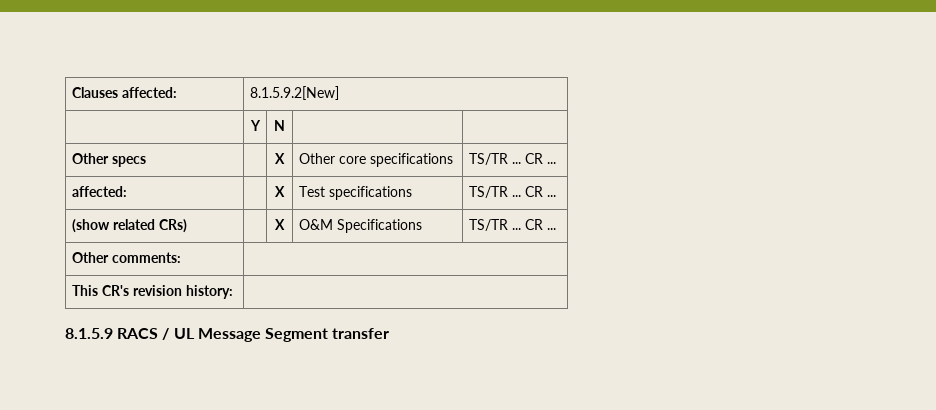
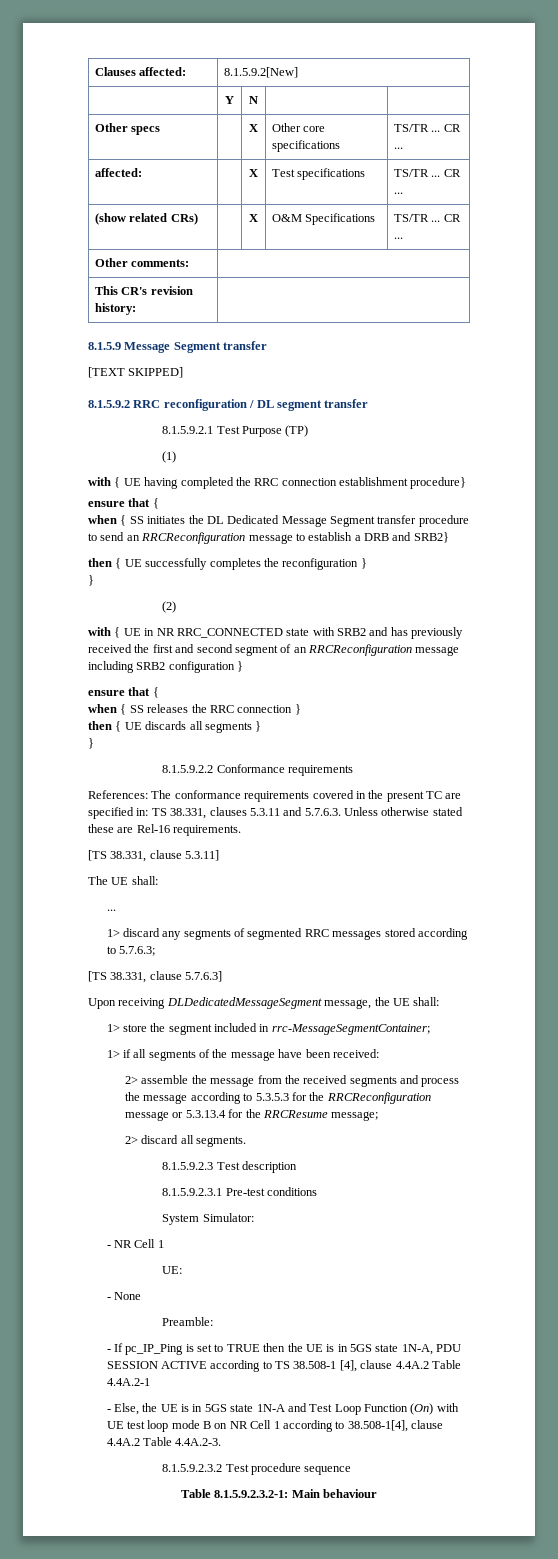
- 8.1.5.9 RACS / UL Message Segment transfer
+ 8.1.5.9 Message Segment transfer
+ [TEXT SKIPPED]
+ 8.1.5.9.2 RRC reconfiguration / DL segment transfer
+ 8.1.5.9.2.1 Test Purpose (TP)
+ (1)
+ with { UE having completed the RRC connection establishment procedure}
+ ensure that {
+ when { SS initiates the DL Dedicated Message Segment transfer procedure to send an RRCReconfiguration message to establish a DRB and SRB2}
+ then { UE successfully completes the reconfiguration }
+ }
+ (2)
+ with { UE in NR RRC_CONNECTED state with SRB2 and has previously received the first and second segment of an RRCReconfiguration message including SRB2 configuration }
+ ensure that {
+ when { SS releases the RRC connection }
+ then { UE discards all segments }
+ }
+ 8.1.5.9.2.2 Conformance requirements
+ References: The conformance requirements covered in the present TC are specified in: TS 38.331, clauses 5.3.11 and 5.7.6.3. Unless otherwise stated these are Rel-16 requirements.
+ [TS 38.331, clause 5.3.11]
+ The UE shall:
+ ...
+ 1> discard any segments of segmented RRC messages stored according to 5.7.6.3;
+ [TS 38.331, clause 5.7.6.3]
+ Upon receiving DLDedicatedMessageSegment message, the UE shall:
+ 1> store the segment included in rrc-MessageSegmentContainer;
+ 1> if all segments of the message have been received:
+ 2> assemble the message from the received segments and process the message according to 5.3.5.3 for the RRCReconfiguration message or 5.3.13.4 for the RRCResume message;
+ 2> discard all segments.
+ 8.1.5.9.2.3 Test description
+ 8.1.5.9.2.3.1 Pre-test conditions
+ System Simulator:
+ - NR Cell 1
+ UE:
+ - None
+ Preamble:
+ - If pc_IP_Ping is set to TRUE then the UE is in 5GS state 1N-A, PDU SESSION ACTIVE according to TS 38.508-1 [4], clause 4.4A.2 Table 4.4A.2-1
+ - Else, the UE is in 5GS state 1N-A and Test Loop Function (On) with UE test loop mode B on NR Cell 1 according to 38.508-1[4], clause 4.4A.2 Table 4.4A.2-3.
+ 8.1.5.9.2.3.2 Test procedure sequence
+ Table 8.1.5.9.2.3.2-1: Main behaviour

